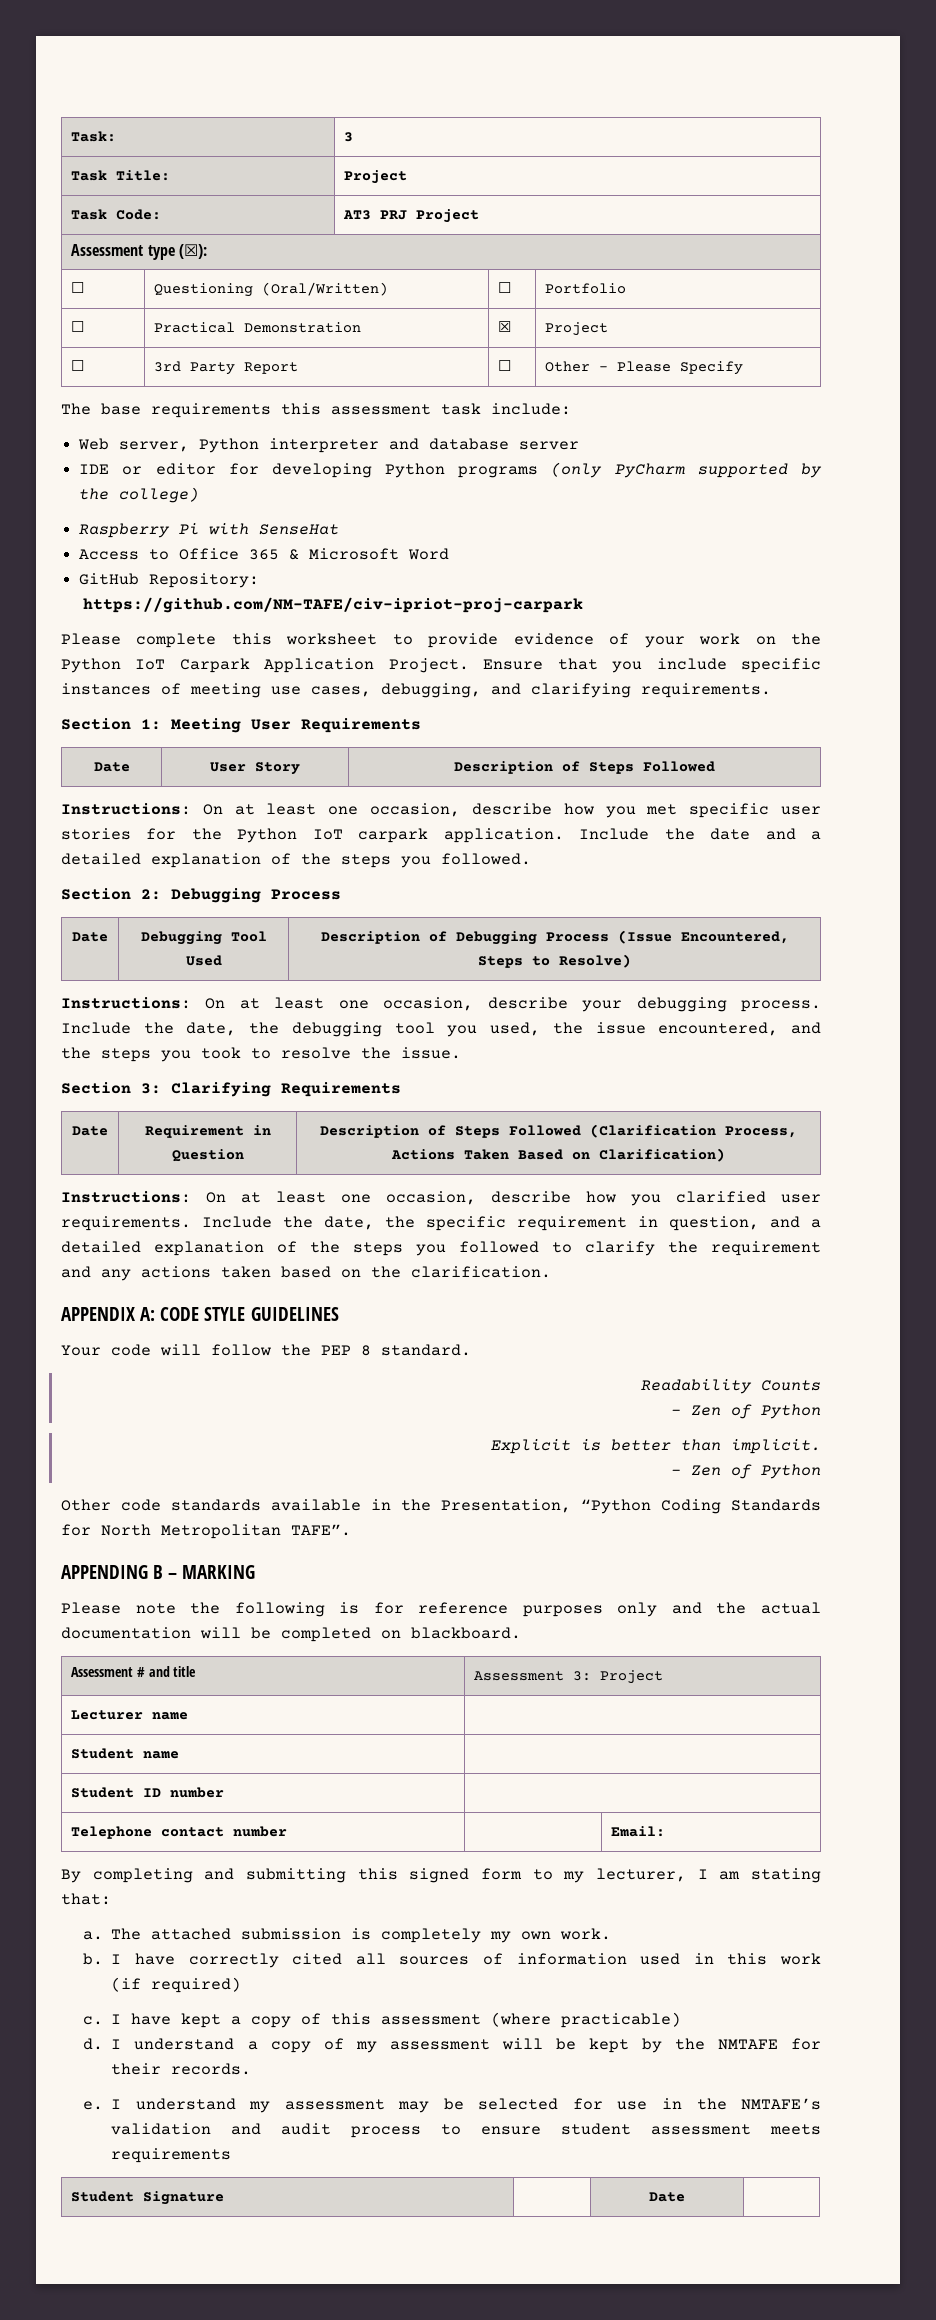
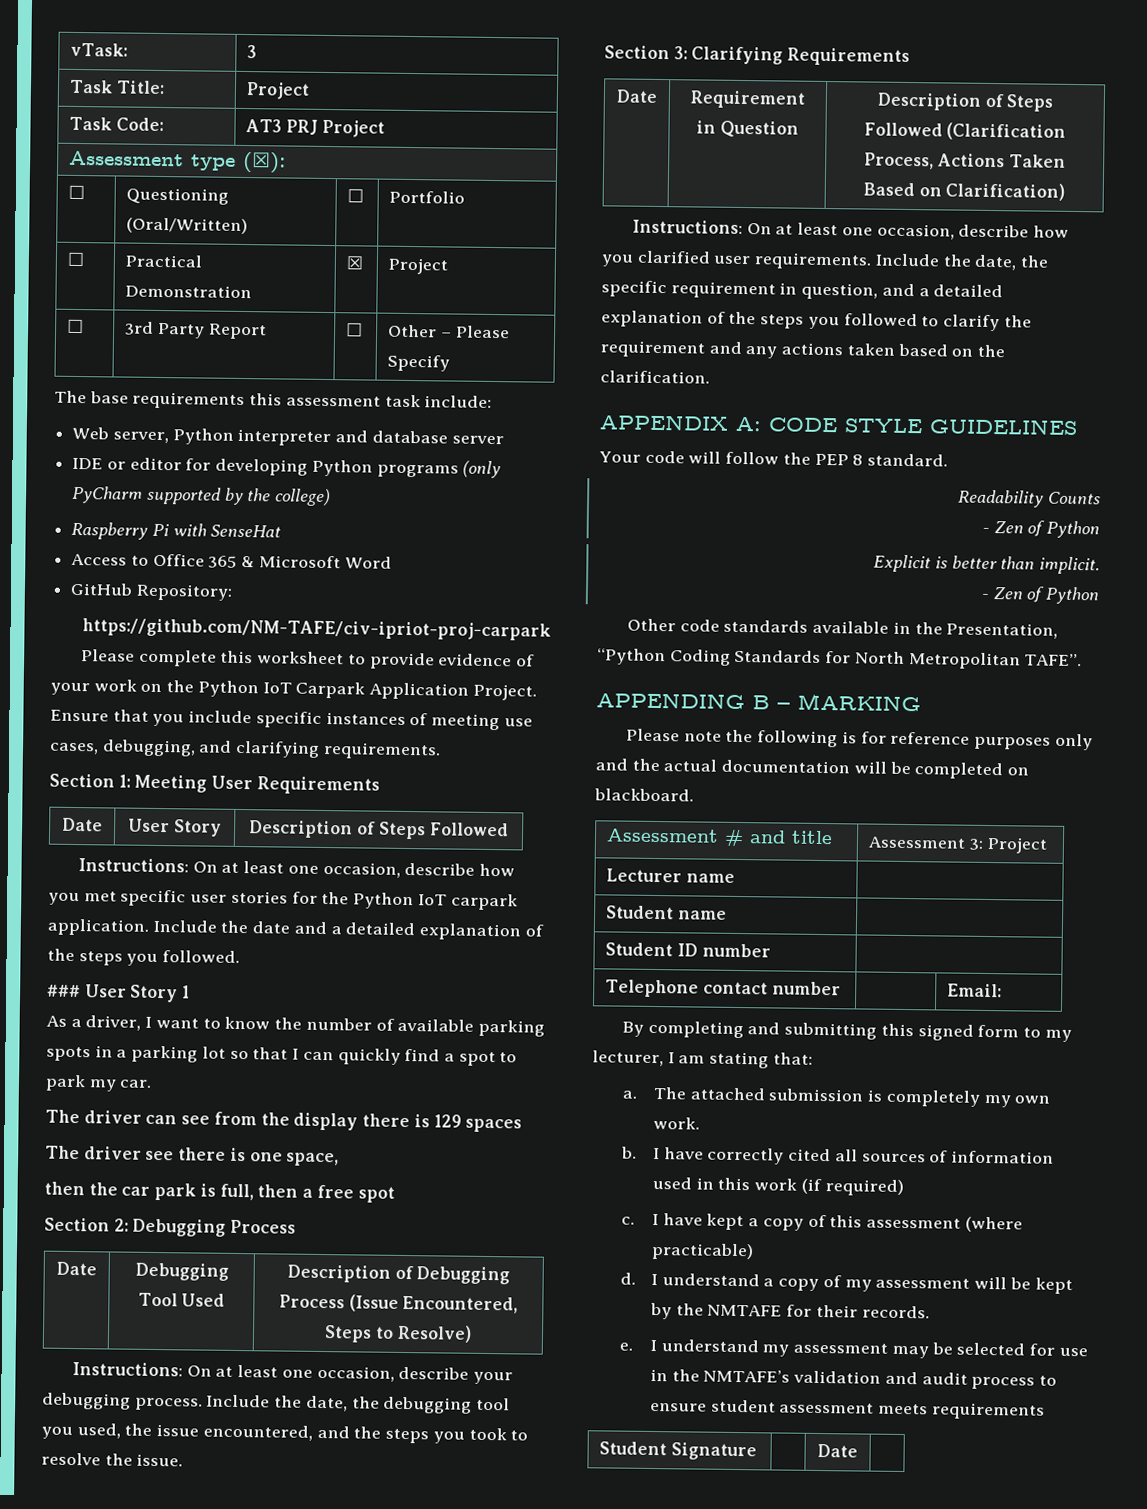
- Task: | 3
+ vTask: | 3
+ ### User Story 1
+ As a driver, I want to know the number of available parking spots in a parking lot so that I can quickly find a spot to park my car.
+ The driver can see from the display there is 129 spaces
+ The driver see there is one space,
+ then the car park is full, then a free spot

